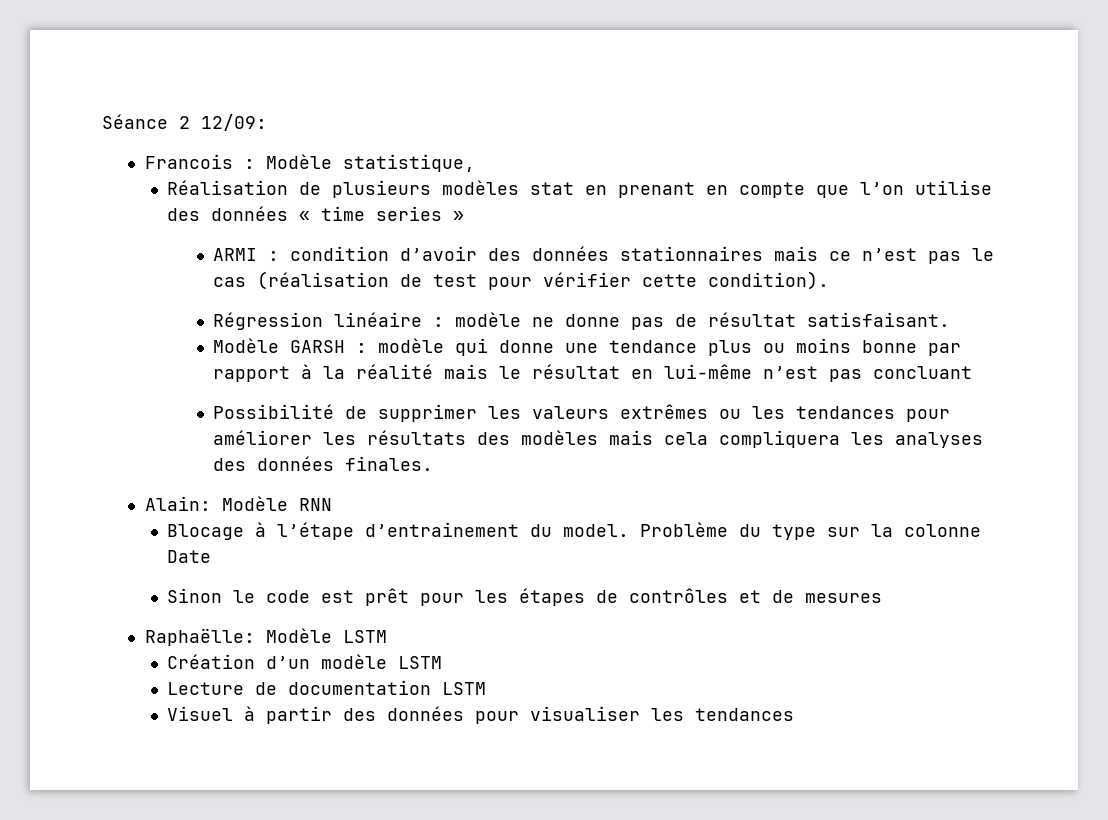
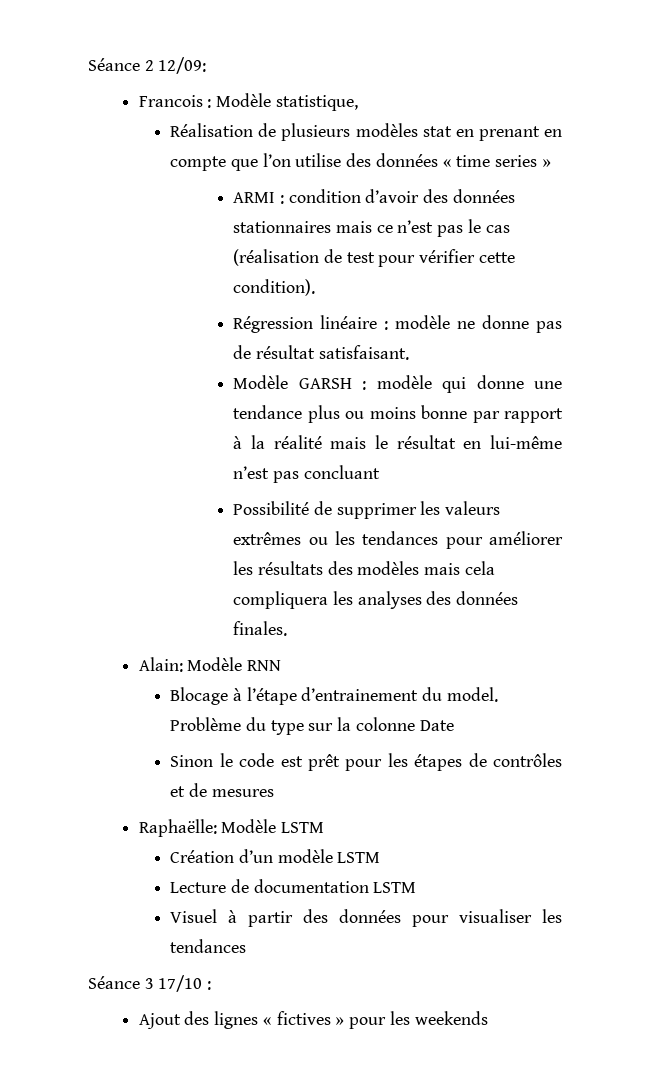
+ Séance 3 17/10 :
+ Ajout des lignes « fictives » pour les weekends

